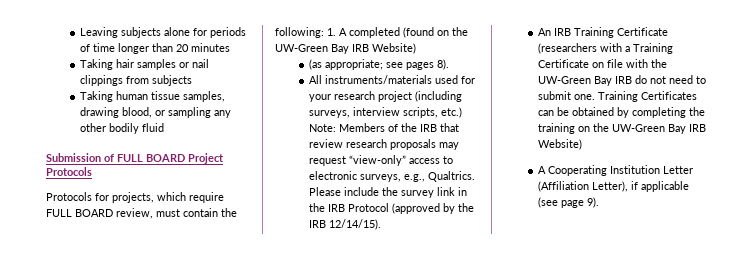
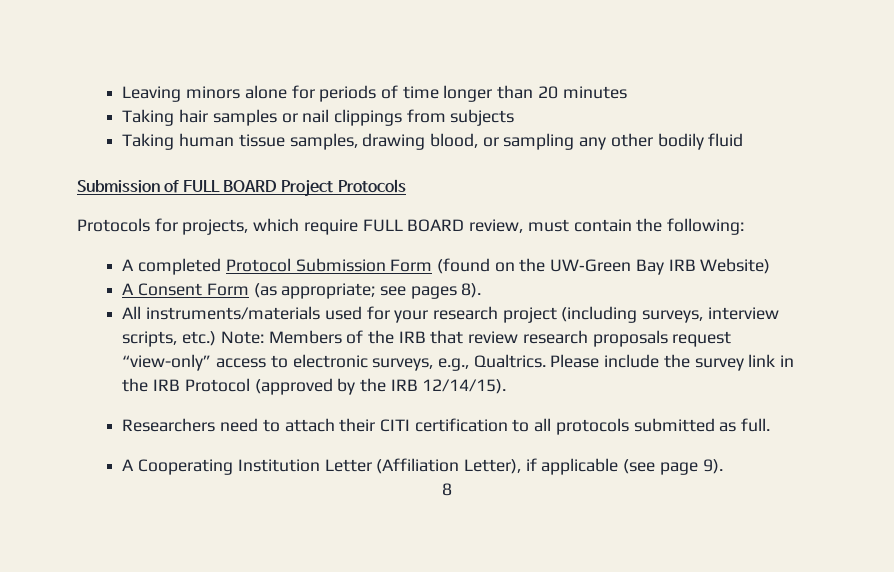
- Leaving subjects alone for periods of time longer than 20 minutes
+ Leaving minors alone for periods of time longer than 20 minutes
- Protocols for projects, which require FULL BOARD review, must contain the following: 1. A completed (found on the UW‐Green Bay IRB Website)
+ Protocols for projects, which require FULL BOARD review, must contain the following:
+ A completed Protocol Submission Form (found on the UW‐Green Bay IRB Website)
- (as appropriate; see pages 8).
+ A Consent Form (as appropriate; see pages 8).
- All instruments/materials used for your research project (including surveys, interview scripts, etc.) Note: Members of the IRB that review research proposals may request “view-only” access to electronic surveys, e.g., Qualtrics.
+ All instruments/materials used for your research project (including surveys, interview scripts, etc.) Note: Members of the IRB that review research proposals request “view-only” access to electronic surveys, e.g., Qualtrics.
- An IRB Training Certificate (researchers with a Training Certificate on file with the UW‐Green Bay IRB do not need to submit one. Training Certificates can be obtained by completing the training on the UW‐Green Bay IRB Website)
+ Researchers need to attach their CITI certification to all protocols submitted as full.
+ 8

